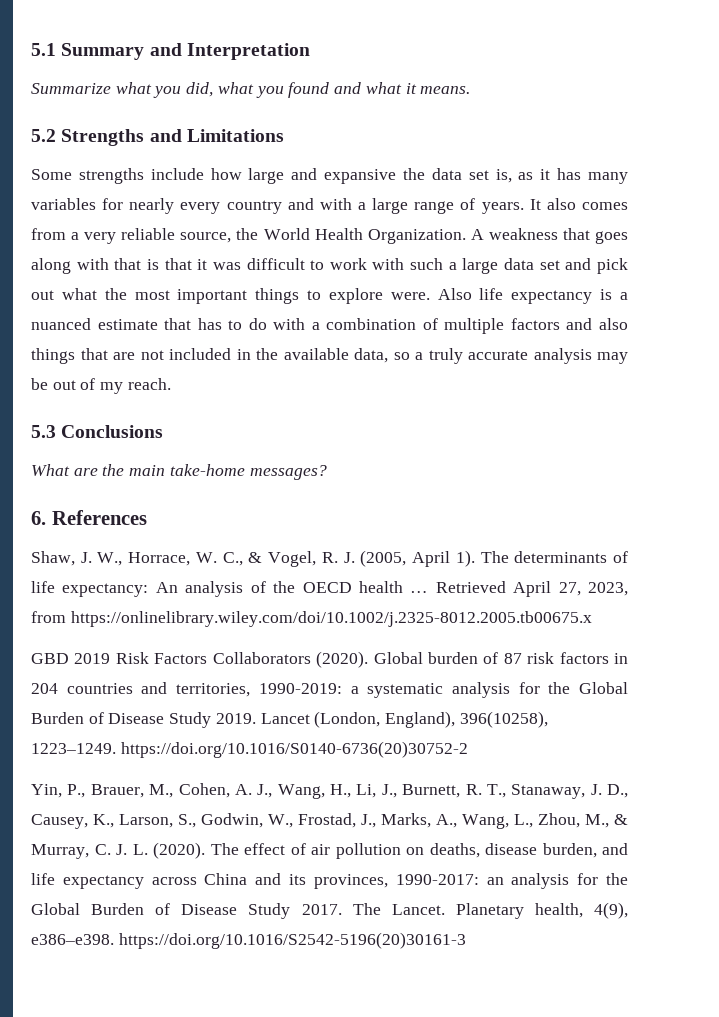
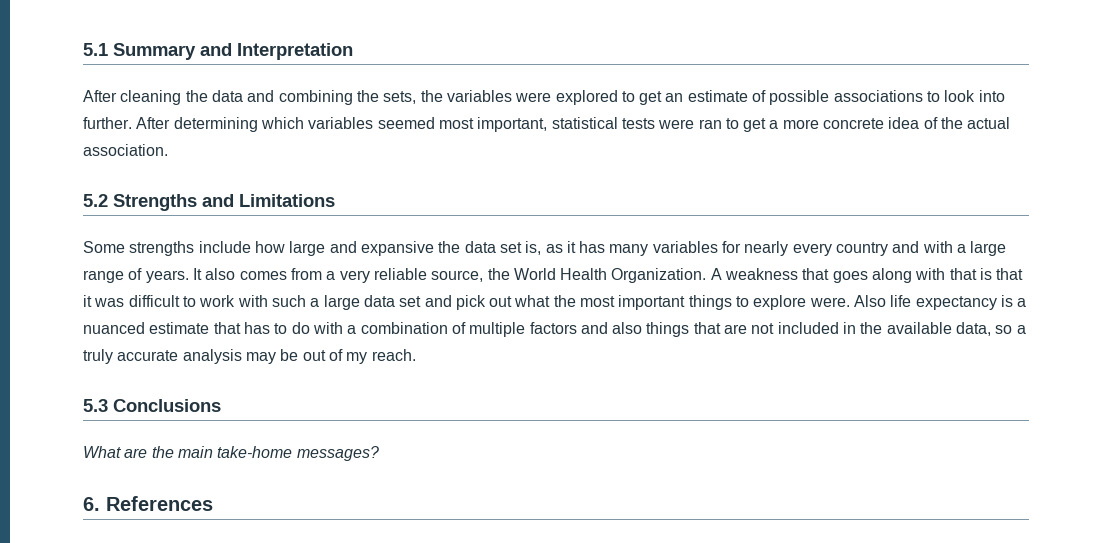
- Summarize what you did, what you found and what it means.
+ After cleaning the data and combining the sets, the variables were explored to get an estimate of possible associations to look into further. After determining which variables seemed most important, statistical tests were ran to get a more concrete idea of the actual association.
- Shaw, J. W., Horrace, W. C., & Vogel, R. J. (2005, April 1). The determinants of life expectancy: An analysis of the OECD health … Retrieved April 27, 2023, from https://onlinelibrary.wiley.com/doi/10.1002/j.2325-8012.2005.tb00675.x
- GBD 2019 Risk Factors Collaborators (2020). Global burden of 87 risk factors in 204 countries and territories, 1990-2019: a systematic analysis for the Global Burden of Disease Study 2019. Lancet (London, England), 396(10258), 1223–1249. https://doi.org/10.1016/S0140-6736(20)30752-2
- Yin, P., Brauer, M., Cohen, A. J., Wang, H., Li, J., Burnett, R. T., Stanaway, J. D., Causey, K., Larson, S., Godwin, W., Frostad, J., Marks, A., Wang, L., Zhou, M., & Murray, C. J. L. (2020). The effect of air pollution on deaths, disease burden, and life expectancy across China and its provinces, 1990-2017: an analysis for the Global Burden of Disease Study 2017. The Lancet. Planetary health, 4(9), e386–e398. https://doi.org/10.1016/S2542-5196(20)30161-3

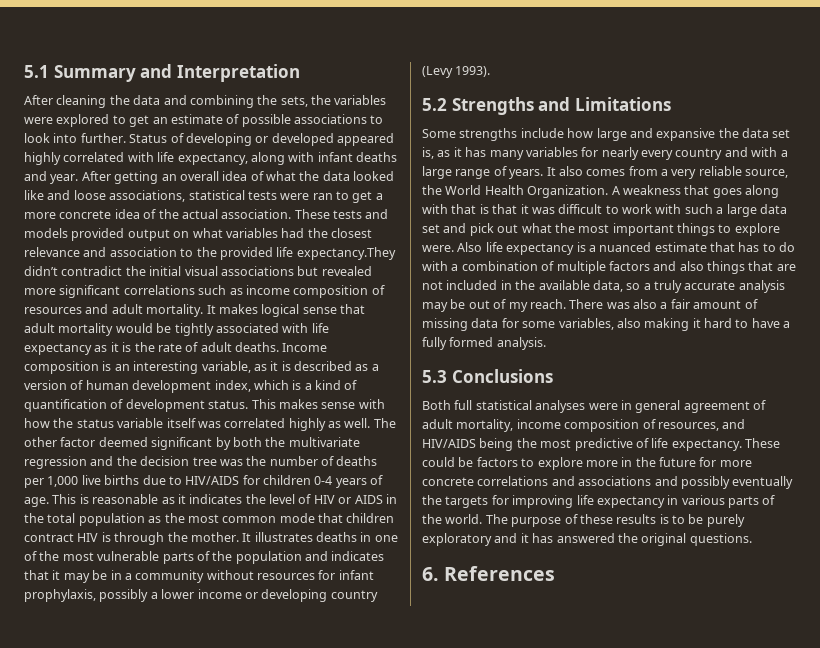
- After determining which variables seemed most important, statistical tests were ran to get a more concrete idea of the actual association.
+ Status of developing or developed appeared highly correlated with life expectancy, along with infant deaths and year. After getting an overall idea of what the data looked like and loose associations, statistical tests were ran to get a more concrete idea of the actual association. These tests and models provided output on what variables had the closest relevance and association to the provided life expectancy.They didn’t contradict the initial visual associations but revealed more significant correlations such as income composition of resources and adult mortality. It makes logical sense that adult mortality would be tightly associated with life expectancy as it is the rate of adult deaths. Income composition is an interesting variable, as it is described as a version of human development index, which is a kind of quantification of development status. This makes sense with how the status variable itself was correlated highly as well. The other factor deemed significant by both the multivariate regression and the decision tree was the number of deaths per 1,000 live births due to HIV/AIDS for children 0-4 years of age. This is reasonable as it indicates the level of HIV or AIDS in the total population as the most common mode that children contract HIV is through the mother. It illustrates deaths in one of the most vulnerable parts of the population and indicates that it may be in a community without resources for infant prophylaxis, possibly a lower income or developing country (Levy 1993).
- Also life expectancy is a nuanced estimate that has to do with a combination of multiple factors and also things that are not included in the available data, so a truly accurate analysis may be out of my reach.
+ Also life expectancy is a nuanced estimate that has to do with a combination of multiple factors and also things that are not included in the available data, so a truly accurate analysis may be out of my reach. There was also a fair amount of missing data for some variables, also making it hard to have a fully formed analysis.
  5.3 Conclusions
- What are the main take-home messages?
+ Both full statistical analyses were in general agreement of adult mortality, income composition of resources, and HIV/AIDS being the most predictive of life expectancy. These could be factors to explore more in the future for more concrete correlations and associations and possibly eventually the targets for improving life expectancy in various parts of the world. The purpose of these results is to be purely exploratory and it has answered the original questions.

